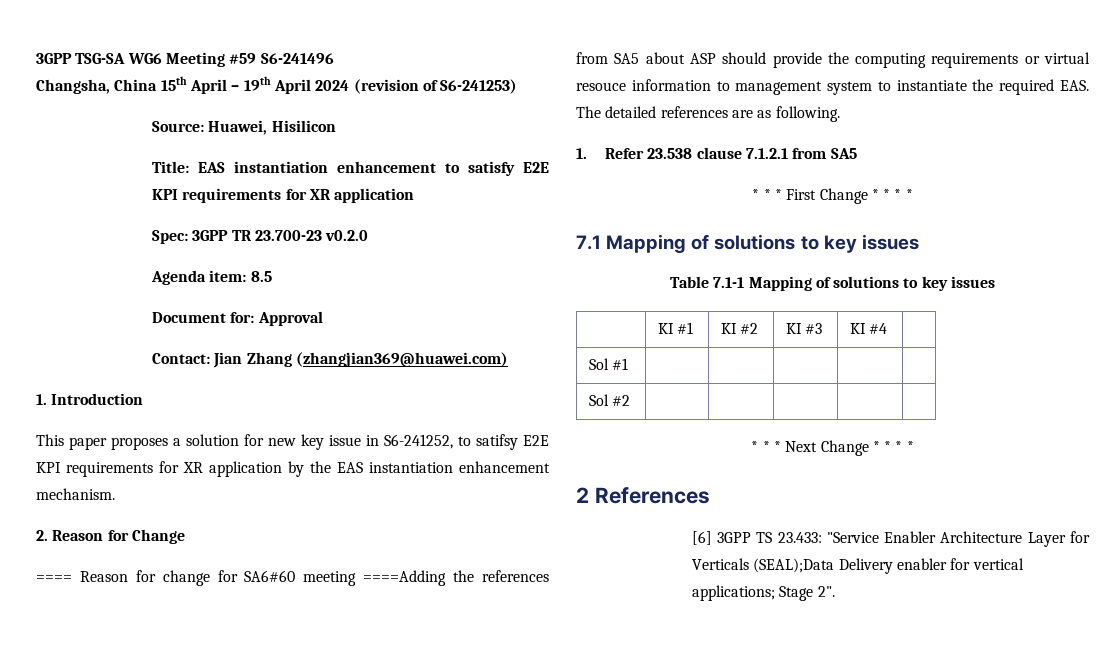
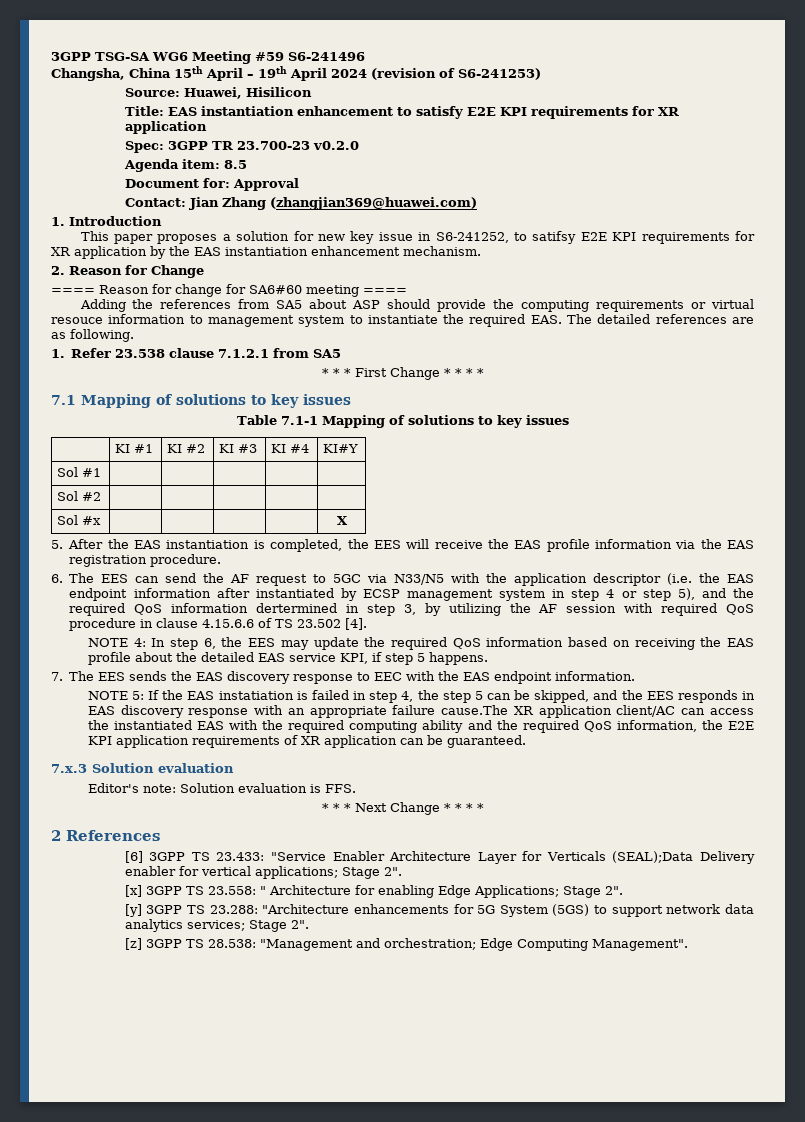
- ==== Reason for change for SA6#60 meeting ====Adding the references from SA5 about ASP should provide the computing requirements or virtual resouce information to management system to instantiate the required EAS. The detailed references are as following.
+ ==== Reason for change for SA6#60 meeting ====
+ Adding the references from SA5 about ASP should provide the computing requirements or virtual resouce information to management system to instantiate the required EAS. The detailed references are as following.
- | KI #1 | KI #2 | KI #3 | KI #4 |
+ | KI #1 | KI #2 | KI #3 | KI #4 | KI#Y
+ Sol #x | | | | | X
+ 5. After the EAS instantiation is completed, the EES will receive the EAS profile information via the EAS registration procedure.
+ 6. The EES can send the AF request to 5GC via N33/N5 with the application descriptor (i.e. the EAS endpoint information after instantiated by ECSP management system in step 4 or step 5), and the required QoS information dertermined in step 3, by utilizing the AF session with required QoS procedure in clause 4.15.6.6 of TS 23.502 [4].
+ NOTE 4: In step 6, the EES may update the required QoS information based on receiving the EAS profile about the detailed EAS service KPI, if step 5 happens.
+ 7. The EES sends the EAS discovery response to EEC with the EAS endpoint information.
+ NOTE 5: If the EAS instatiation is failed in step 4, the step 5 can be skipped, and the EES responds in EAS discovery response with an appropriate failure cause.The XR application client/AC can access the instantiated EAS with the required computing ability and the required QoS information, the E2E KPI application requirements of XR application can be guaranteed.
+ 7.x.3 Solution evaluation
+ Editor's note: Solution evaluation is FFS.
+ [x] 3GPP TS 23.558: " Architecture for enabling Edge Applications; Stage 2".
+ [y] 3GPP TS 23.288: "Architecture enhancements for 5G System (5GS) to support network data analytics services; Stage 2".
+ [z] 3GPP TS 28.538: "Management and orchestration; Edge Computing Management".

